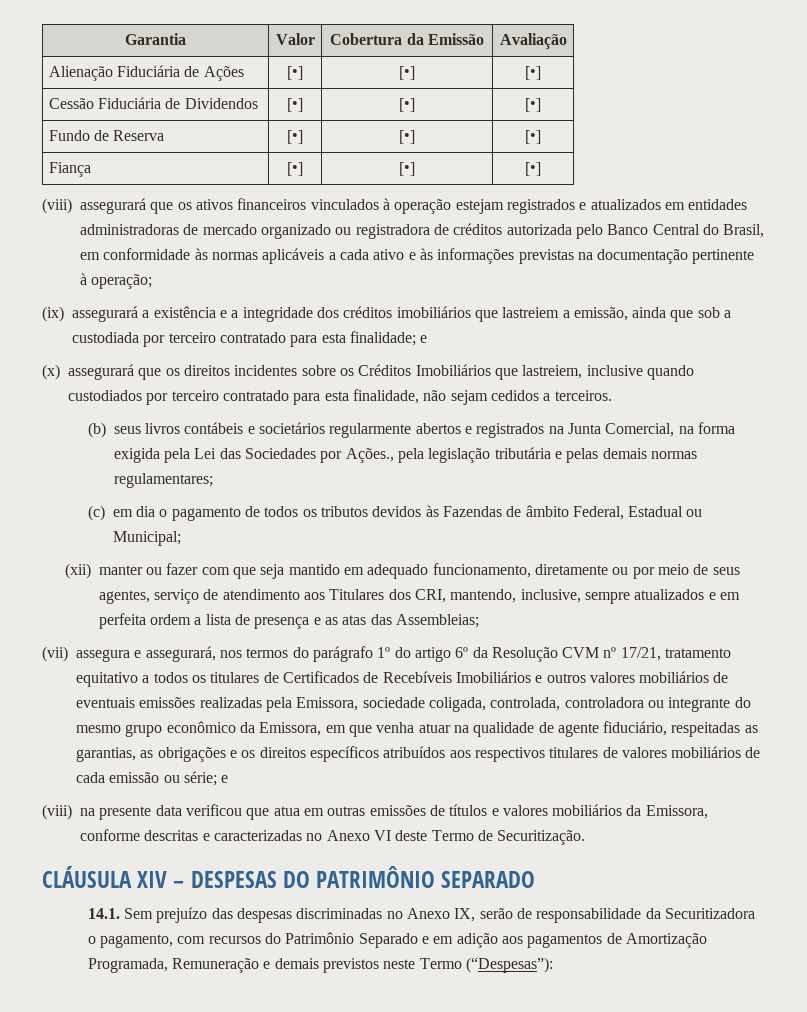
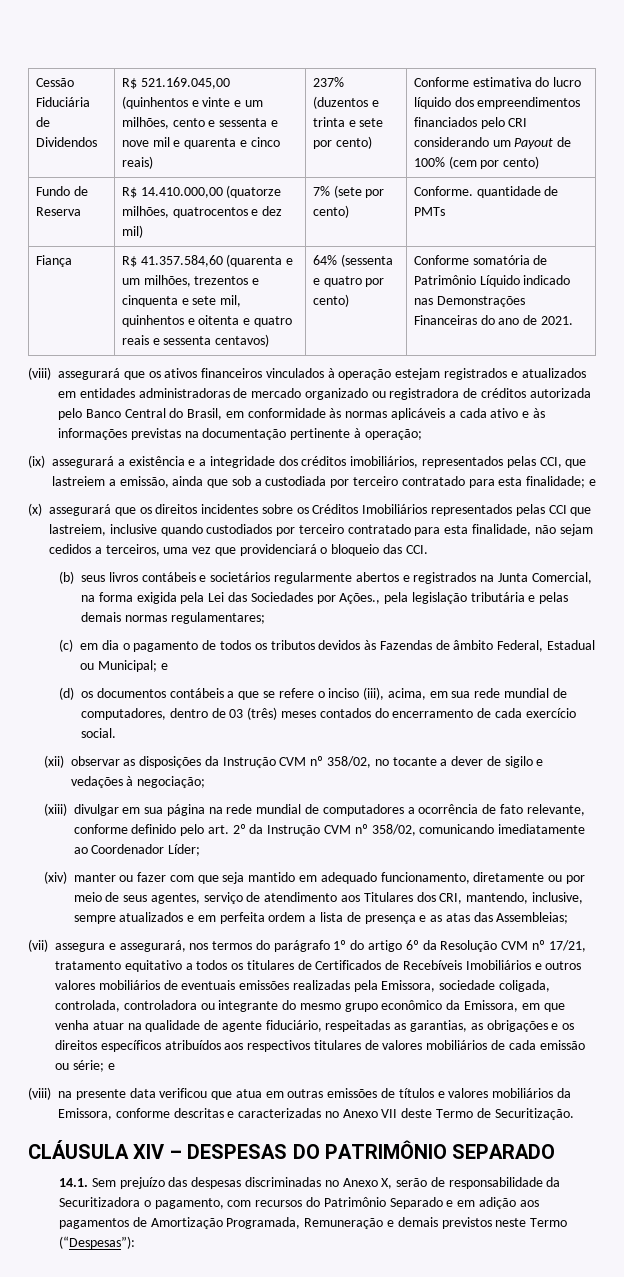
- Garantia | Valor | Cobertura da Emissão | Avaliação
- Alienação Fiduciária de Ações | [•] | [•] | [•]
- Cessão Fiduciária de Dividendos | [•] | [•] | [•]
- Fundo de Reserva | [•] | [•] | [•]
- Fiança | [•] | [•] | [•]
+ Cessão Fiduciária de Dividendos | R$ 521.169.045,00 (quinhentos e vinte e um milhões, cento e sessenta e nove mil e quarenta e cinco reais) | 237% (duzentos e trinta e sete por cento) | Conforme estimativa do lucro líquido dos empreendimentos financiados pelo CRI considerando um Payout de 100% (cem por cento)
+ Fundo de Reserva | R$ 14.410.000,00 (quatorze milhões, quatrocentos e dez mil) | 7% (sete por cento) | Conforme. quantidade de PMTs
+ Fiança | R$ 41.357.584,60 (quarenta e um milhões, trezentos e cinquenta e sete mil, quinhentos e oitenta e quatro reais e sessenta centavos) | 64% (sessenta e quatro por cento) | Conforme somatória de Patrimônio Líquido indicado nas Demonstrações Financeiras do ano de 2021.
- (ix) assegurará a existência e a integridade dos créditos imobiliários que lastreiem a emissão, ainda que sob a custodiada por terceiro contratado para esta finalidade; e
+ (ix) assegurará a existência e a integridade dos créditos imobiliários, representados pelas CCI, que lastreiem a emissão, ainda que sob a custodiada por terceiro contratado para esta finalidade; e
- (x) assegurará que os direitos incidentes sobre os Créditos Imobiliários que lastreiem, inclusive quando custodiados por terceiro contratado para esta finalidade, não sejam cedidos a terceiros.
+ (x) assegurará que os direitos incidentes sobre os Créditos Imobiliários representados pelas CCI que lastreiem, inclusive quando custodiados por terceiro contratado para esta finalidade, não sejam cedidos a terceiros, uma vez que providenciará o bloqueio das CCI.
- (c) em dia o pagamento de todos os tributos devidos às Fazendas de âmbito Federal, Estadual ou Municipal;
- (xii) manter ou fazer com que seja mantido em adequado funcionamento, diretamente ou por meio de seus agentes, serviço de atendimento aos Titulares dos CRI, mantendo, inclusive, sempre atualizados e em perfeita ordem a lista de presença e as atas das Assembleias;
+ (c) em dia o pagamento de todos os tributos devidos às Fazendas de âmbito Federal, Estadual ou Municipal; e
+ (d) os documentos contábeis a que se refere o inciso (iii), acima, em sua rede mundial de computadores, dentro de 03 (três) meses contados do encerramento de cada exercício social.
+ (xii) observar as disposições da Instrução CVM nº 358/02, no tocante a dever de sigilo e vedações à negociação;
+ (xiii) divulgar em sua página na rede mundial de computadores a ocorrência de fato relevante, conforme definido pelo art. 2º da Instrução CVM nº 358/02, comunicando imediatamente ao Coordenador Líder;
+ (xiv) manter ou fazer com que seja mantido em adequado funcionamento, diretamente ou por meio de seus agentes, serviço de atendimento aos Titulares dos CRI, mantendo, inclusive, sempre atualizados e em perfeita ordem a lista de presença e as atas das Assembleias;
- (viii) na presente data verificou que atua em outras emissões de títulos e valores mobiliários da Emissora, conforme descritas e caracterizadas no Anexo VI deste Termo de Securitização.
+ (viii) na presente data verificou que atua em outras emissões de títulos e valores mobiliários da Emissora, conforme descritas e caracterizadas no Anexo VII deste Termo de Securitização.
- 14.1. Sem prejuízo das despesas discriminadas no Anexo IX, serão de responsabilidade da Securitizadora o pagamento, com recursos do Patrimônio Separado e em adição aos pagamentos de Amortização Programada, Remuneração e demais previstos neste Termo (“Despesas”):
+ 14.1. Sem prejuízo das despesas discriminadas no Anexo X, serão de responsabilidade da Securitizadora o pagamento, com recursos do Patrimônio Separado e em adição aos pagamentos de Amortização Programada, Remuneração e demais previstos neste Termo (“Despesas”):

